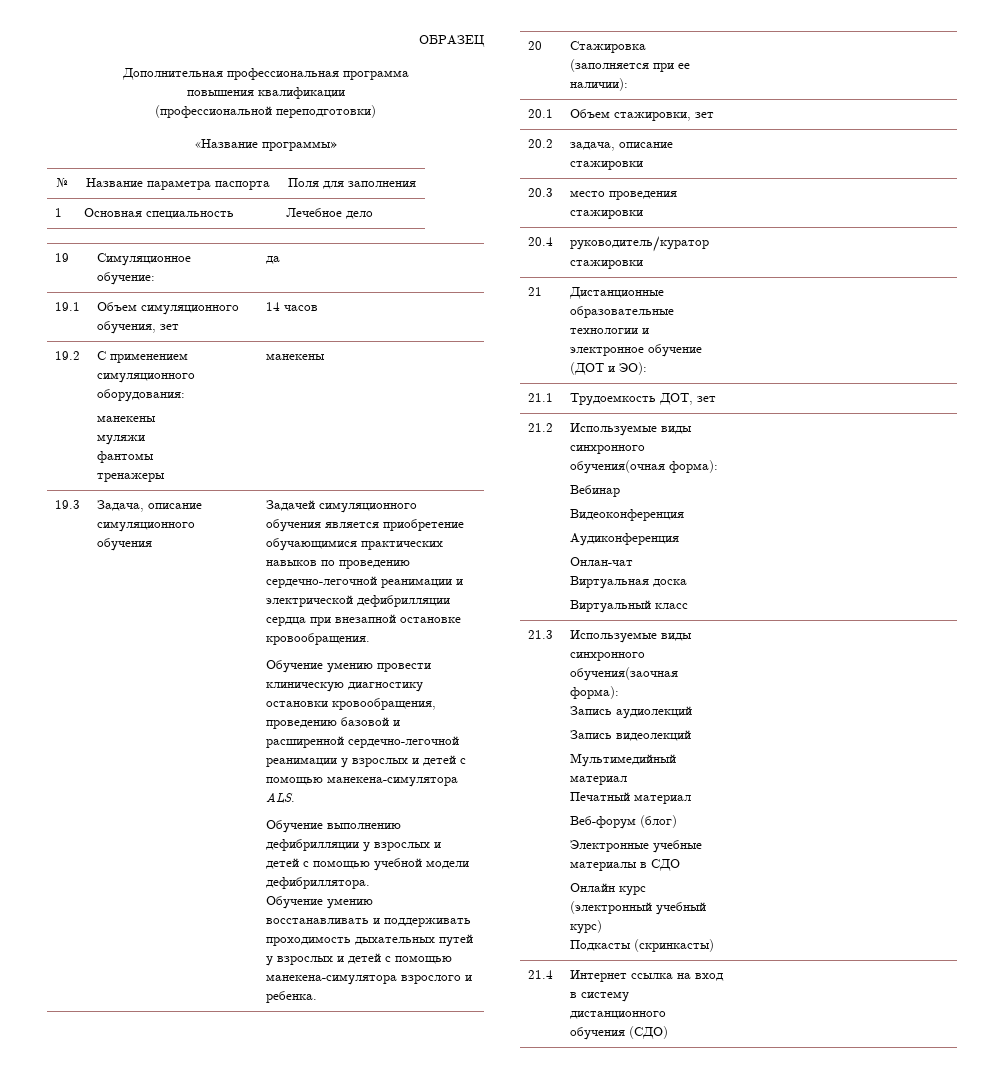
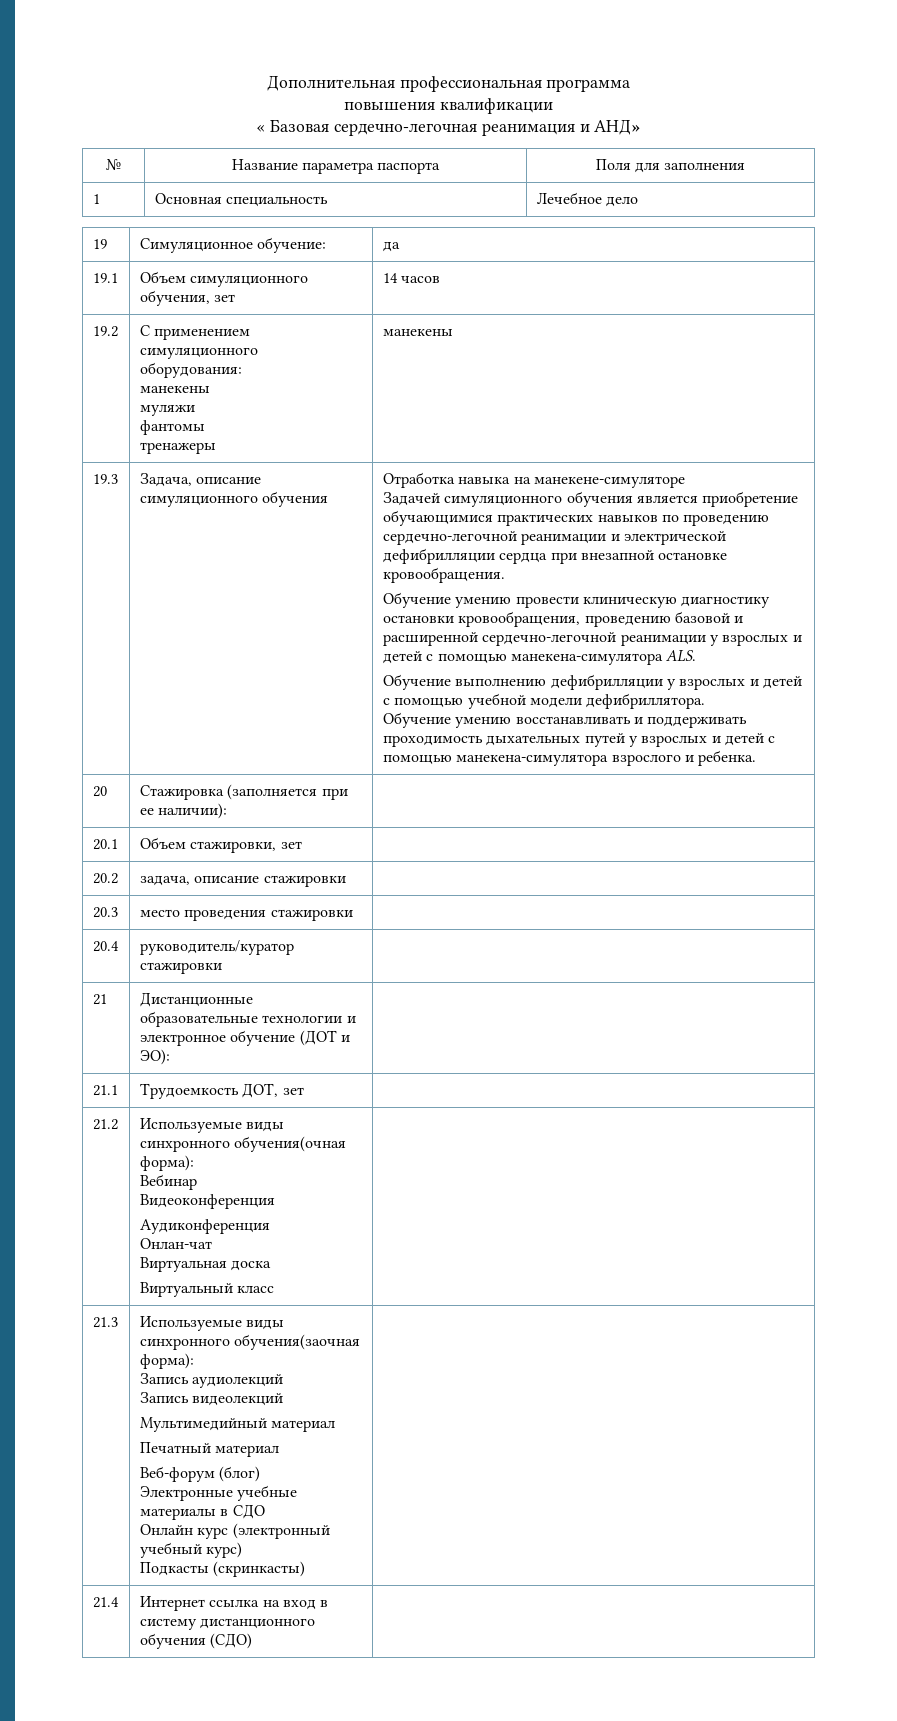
- ОБРАЗЕЦ
- (профессиональной переподготовки)
- «Название программы»
+ « Базовая сердечно-легочная реанимация и АНД»
+ Отработка навыка на манекене-симуляторе

